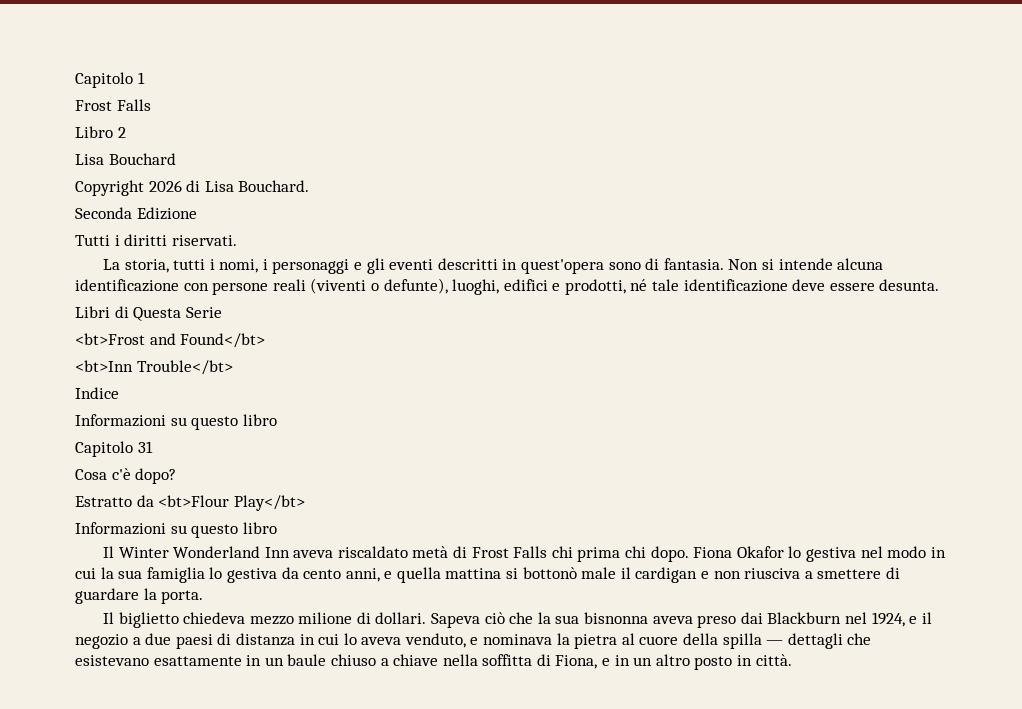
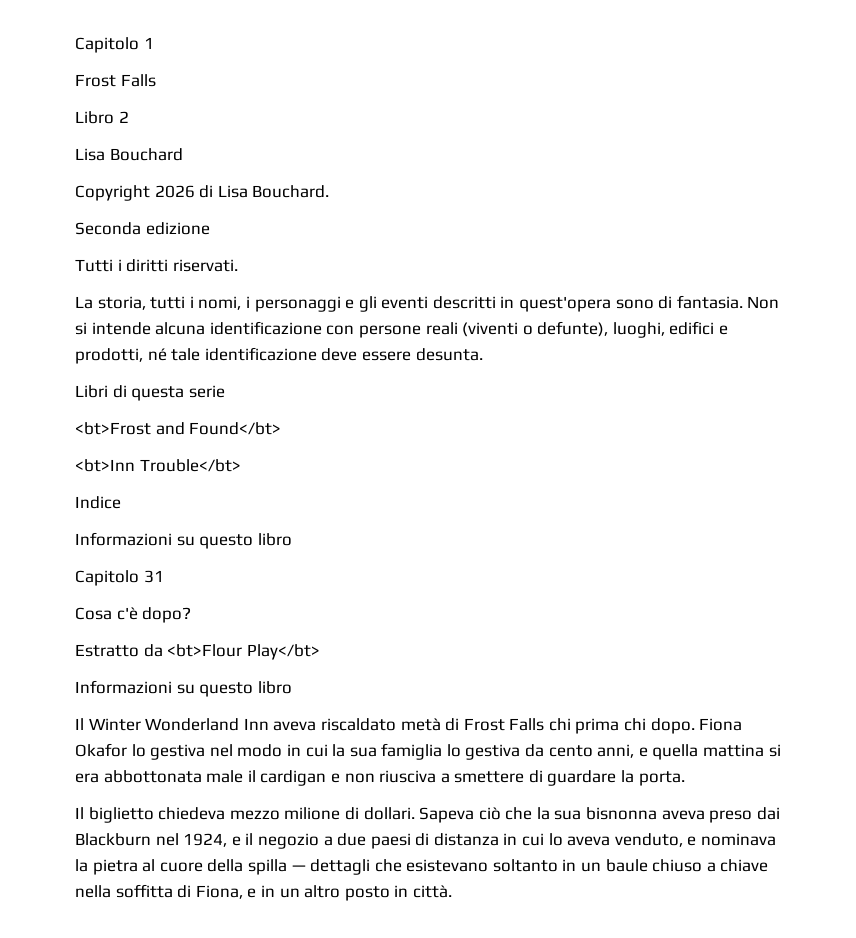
- Seconda Edizione
+ Seconda edizione
- Libri di Questa Serie
+ Libri di questa serie
- Fiona Okafor lo gestiva nel modo in cui la sua famiglia lo gestiva da cento anni, e quella mattina si bottonò male il cardigan e non riusciva a smettere di guardare la porta.
+ Fiona Okafor lo gestiva nel modo in cui la sua famiglia lo gestiva da cento anni, e quella mattina si era abbottonata male il cardigan e non riusciva a smettere di guardare la porta.
- Sapeva ciò che la sua bisnonna aveva preso dai Blackburn nel 1924, e il negozio a due paesi di distanza in cui lo aveva venduto, e nominava la pietra al cuore della spilla — dettagli che esistevano esattamente in un baule chiuso a chiave nella soffitta di Fiona, e in un altro posto in città.
+ Sapeva ciò che la sua bisnonna aveva preso dai Blackburn nel 1924, e il negozio a due paesi di distanza in cui lo aveva venduto, e nominava la pietra al cuore della spilla — dettagli che esistevano soltanto in un baule chiuso a chiave nella soffitta di Fiona, e in un altro posto in città.

